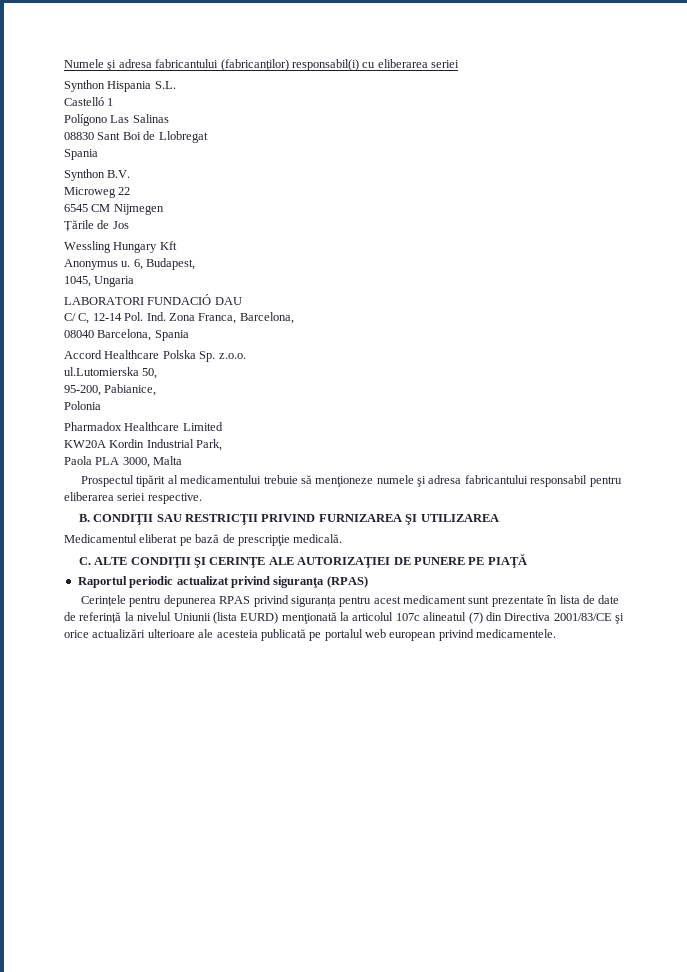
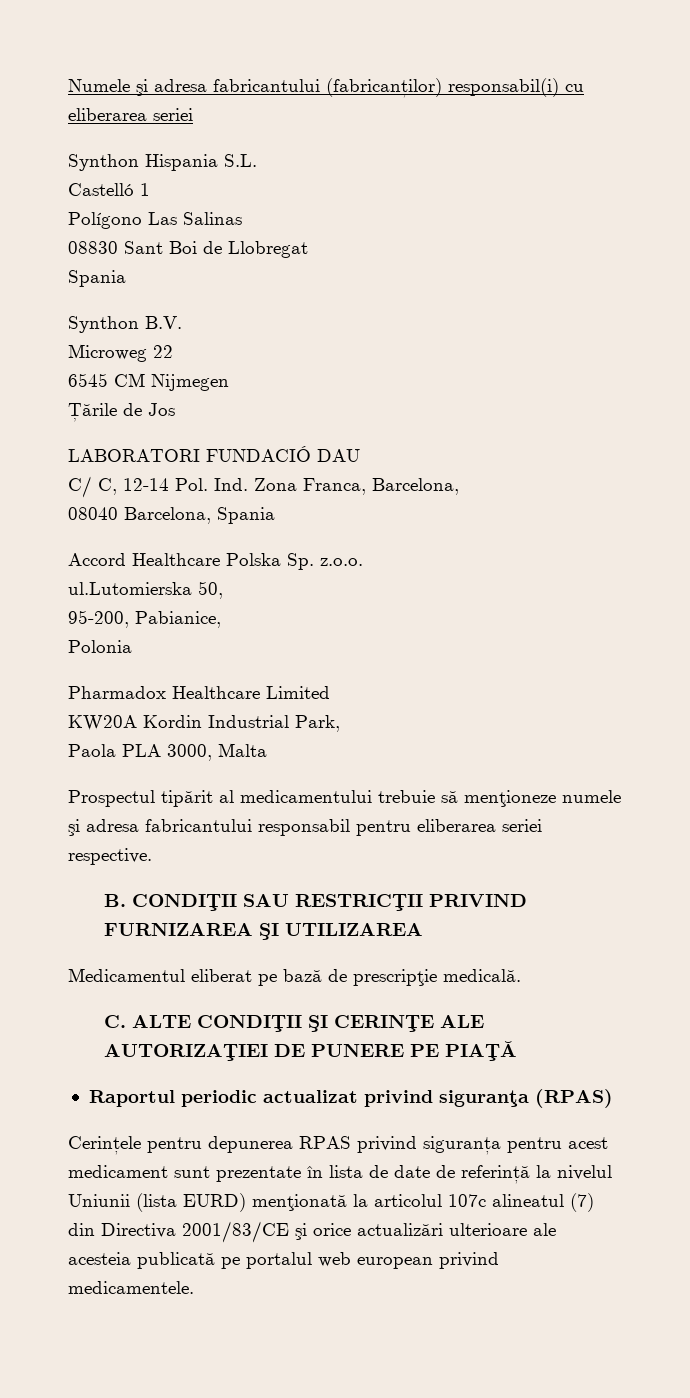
- Wessling Hungary Kft
- Anonymus u. 6, Budapest,
- 1045, Ungaria

